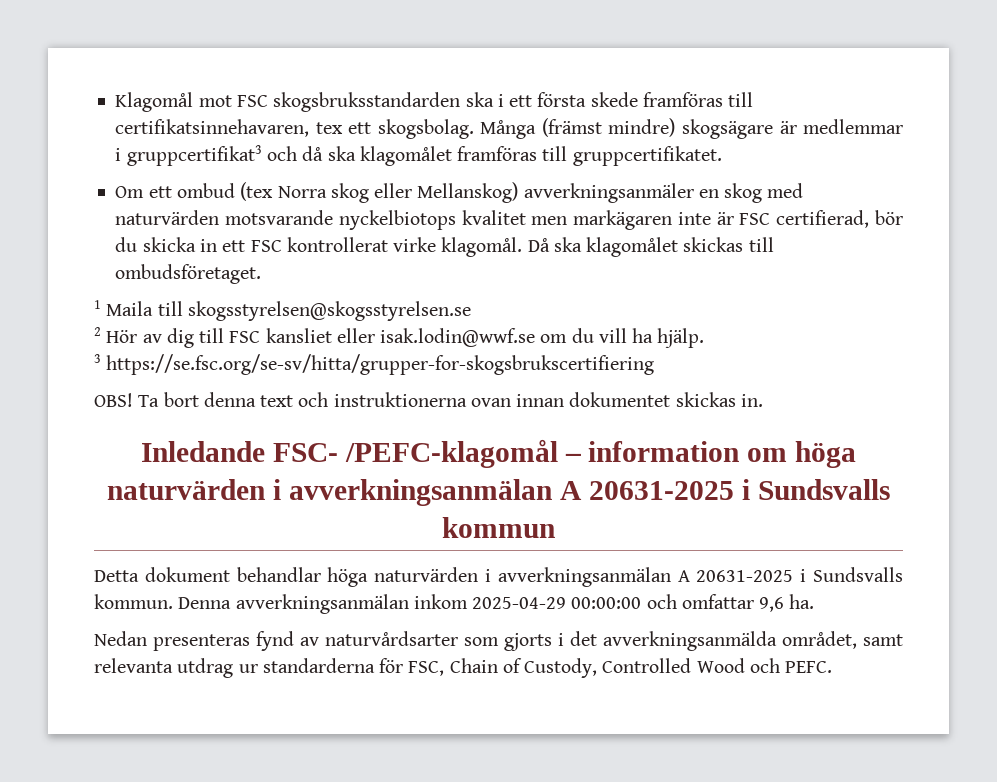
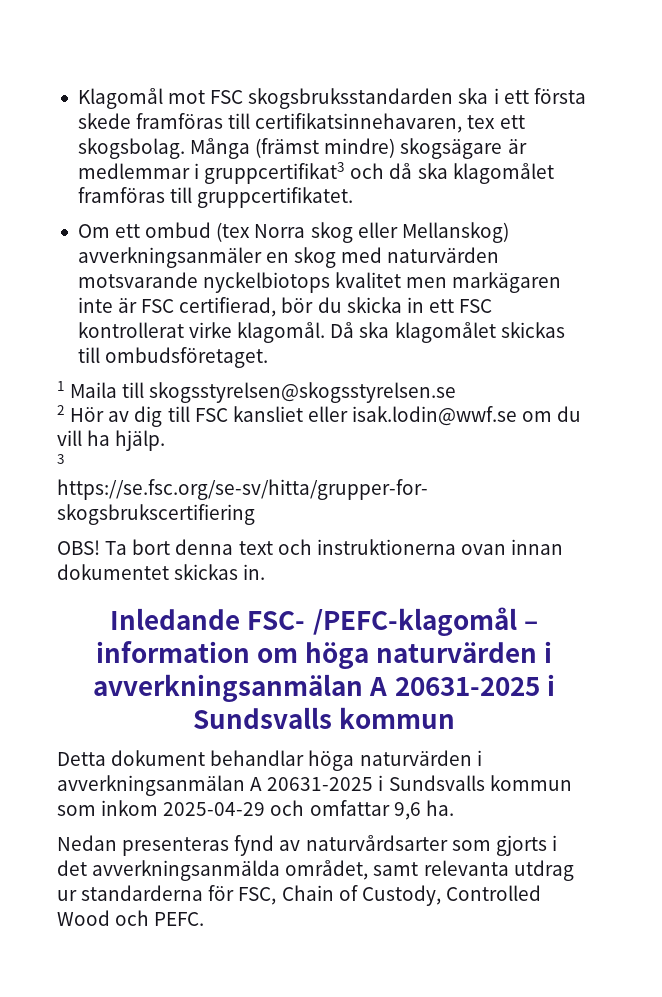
- Detta dokument behandlar höga naturvärden i avverkningsanmälan A 20631-2025 i Sundsvalls kommun. Denna avverkningsanmälan inkom 2025-04-29 00:00:00 och omfattar 9,6 ha.
+ Detta dokument behandlar höga naturvärden i avverkningsanmälan A 20631-2025 i Sundsvalls kommun som inkom 2025-04-29 och omfattar 9,6 ha.

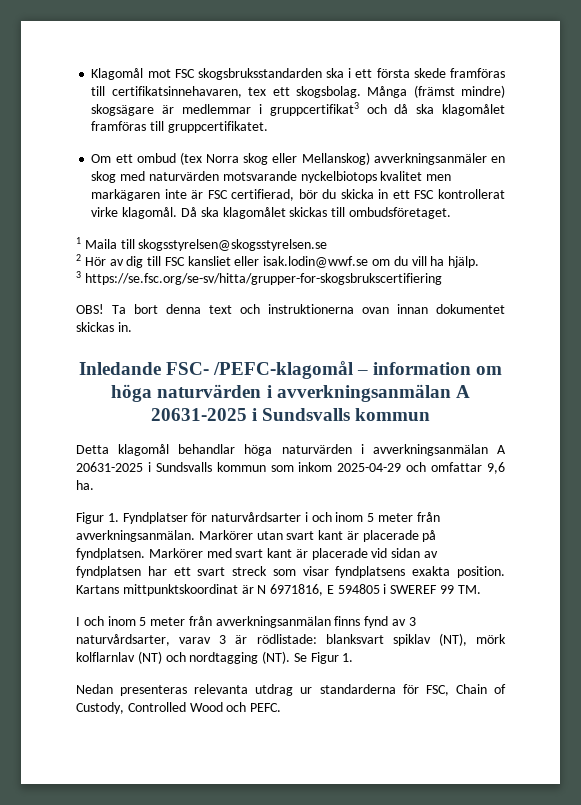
- Detta dokument behandlar höga naturvärden i avverkningsanmälan A 20631-2025 i Sundsvalls kommun som inkom 2025-04-29 och omfattar 9,6 ha.
+ Detta klagomål behandlar höga naturvärden i avverkningsanmälan A 20631-2025 i Sundsvalls kommun som inkom 2025-04-29 och omfattar 9,6 ha.
- Nedan presenteras fynd av naturvårdsarter som gjorts i det avverkningsanmälda området, samt relevanta utdrag ur standarderna för FSC, Chain of Custody, Controlled Wood och PEFC.
+ Figur 1. Fyndplatser för naturvårdsarter i och inom 5 meter från avverkningsanmälan. Markörer utan svart kant är placerade på fyndplatsen. Markörer med svart kant är placerade vid sidan av fyndplatsen har ett svart streck som visar fyndplatsens exakta position. Kartans mittpunktskoordinat är N 6971816, E 594805 i SWEREF 99 TM.
+ I och inom 5 meter från avverkningsanmälan finns fynd av 3 naturvårdsarter, varav 3 är rödlistade: blanksvart spiklav (NT), mörk kolflarnlav (NT) och nordtagging (NT). Se Figur 1.
+ Nedan presenteras relevanta utdrag ur standarderna för FSC, Chain of Custody, Controlled Wood och PEFC.

